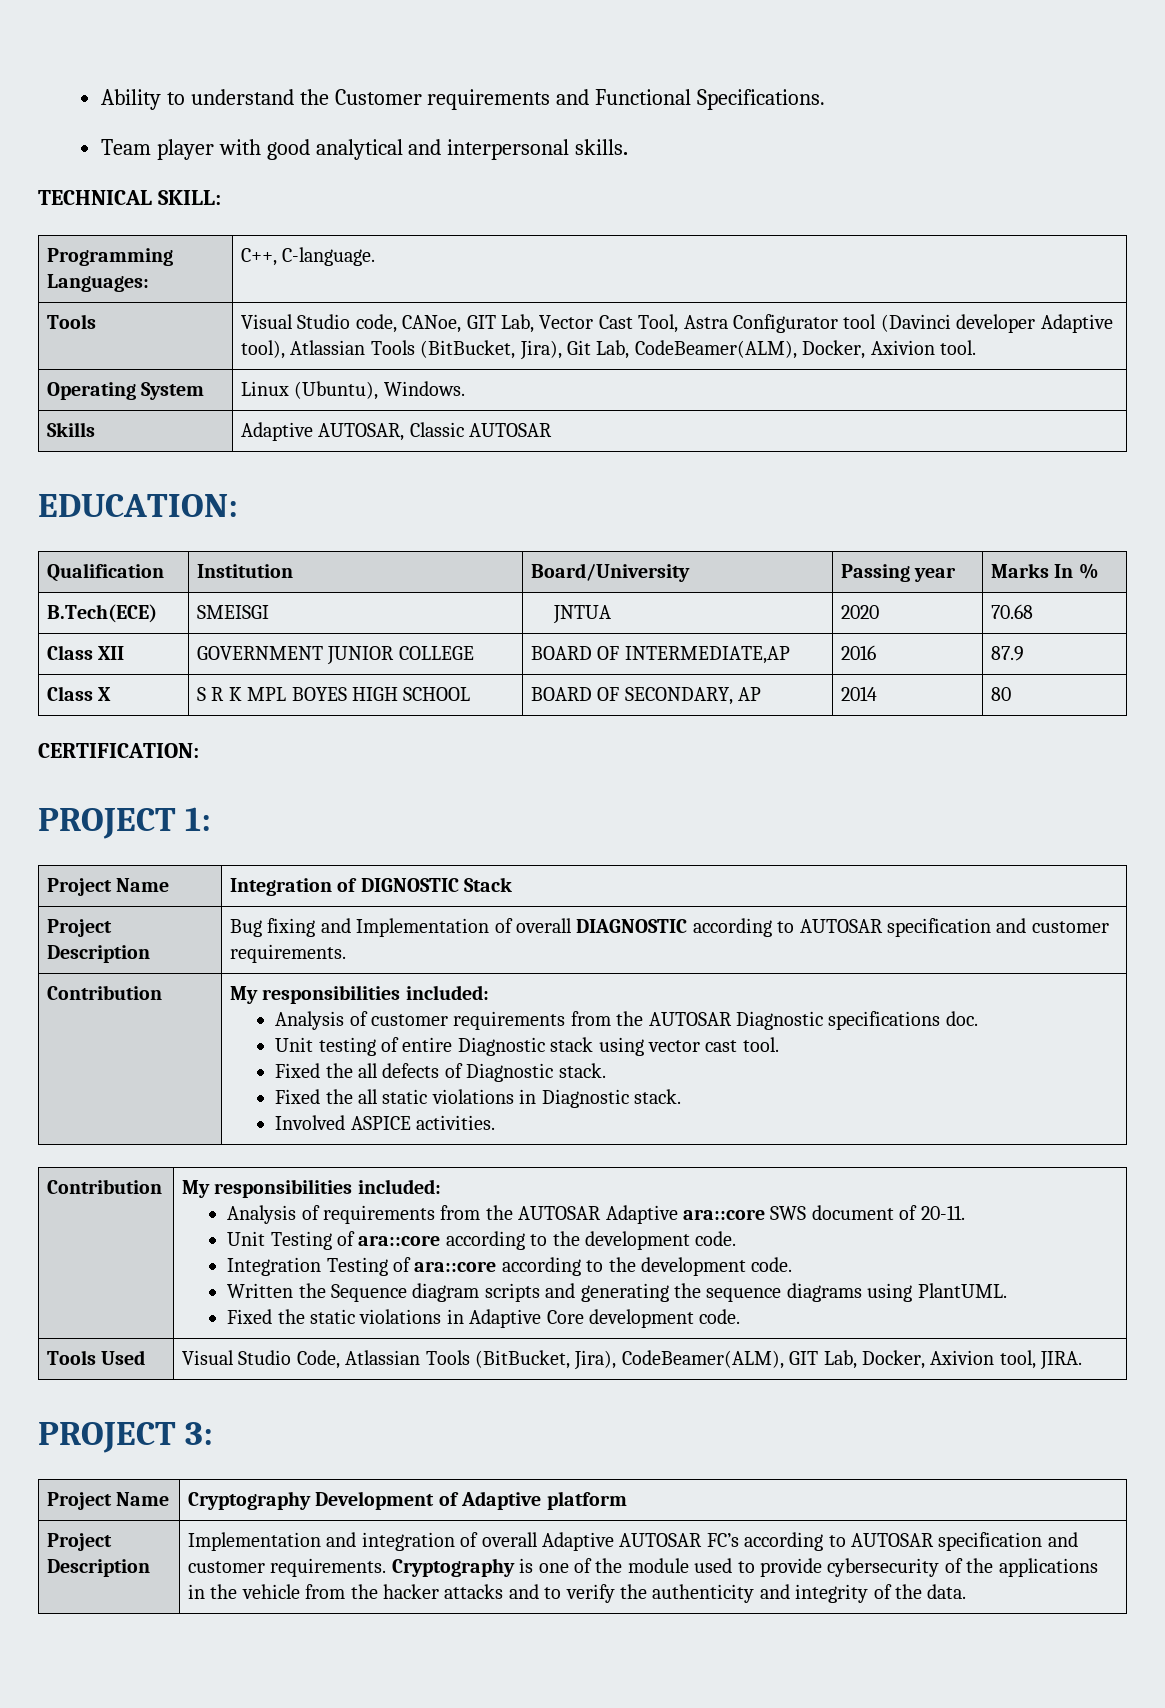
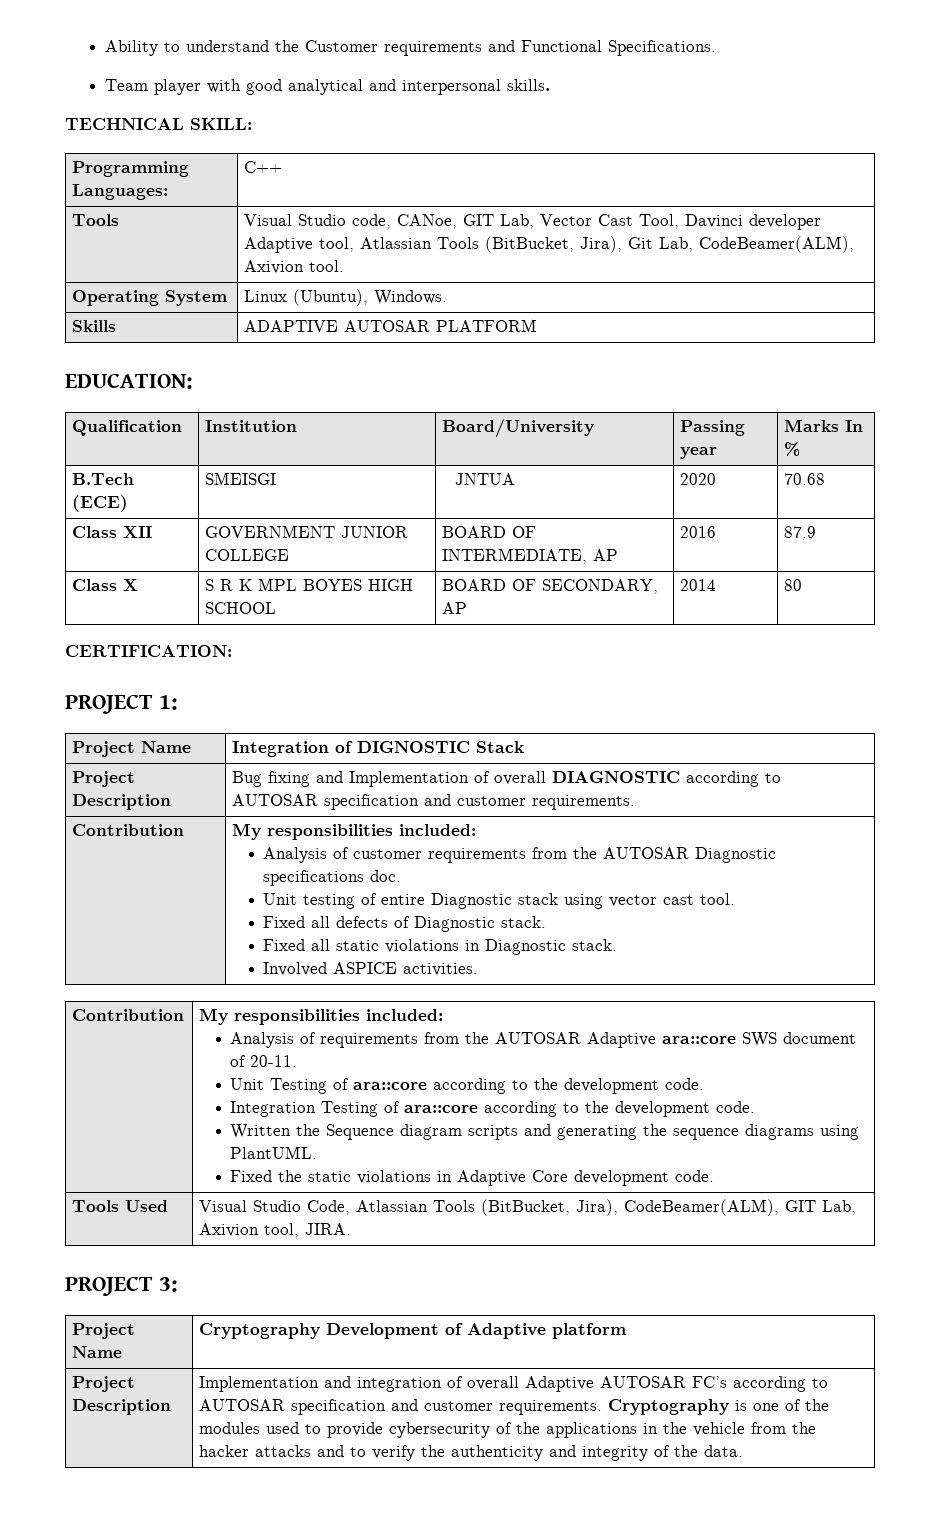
- Programming Languages: | C++, C-language.
+ Programming Languages: | C++
- Tools | Visual Studio code, CANoe, GIT Lab, Vector Cast Tool, Astra Configurator tool (Davinci developer Adaptive tool), Atlassian Tools (BitBucket, Jira), Git Lab, CodeBeamer(ALM), Docker, Axivion tool.
+ Tools | Visual Studio code, CANoe, GIT Lab, Vector Cast Tool, Davinci developer Adaptive tool, Atlassian Tools (BitBucket, Jira), Git Lab, CodeBeamer(ALM), Axivion tool.
- Skills | Adaptive AUTOSAR, Classic AUTOSAR
+ Skills | ADAPTIVE AUTOSAR PLATFORM
- B.Tech(ECE) | SMEISGI | JNTUA | 2020 | 70.68
+ B.Tech (ECE) | SMEISGI | JNTUA | 2020 | 70.68
- Class XII | GOVERNMENT JUNIOR COLLEGE | BOARD OF INTERMEDIATE,AP | 2016 | 87.9
+ Class XII | GOVERNMENT JUNIOR COLLEGE | BOARD OF INTERMEDIATE, AP | 2016 | 87.9
- Fixed the all defects of Diagnostic stack.
+ Fixed all defects of Diagnostic stack.
- Fixed the all static violations in Diagnostic stack.
+ Fixed all static violations in Diagnostic stack.
- Tools Used | Visual Studio Code, Atlassian Tools (BitBucket, Jira), CodeBeamer(ALM), GIT Lab, Docker, Axivion tool, JIRA.
+ Tools Used | Visual Studio Code, Atlassian Tools (BitBucket, Jira), CodeBeamer(ALM), GIT Lab, Axivion tool, JIRA.
- Cryptography is one of the module used to provide cybersecurity of the applications in the vehicle from the hacker attacks and to verify the authenticity and integrity of the data.
+ Cryptography is one of the modules used to provide cybersecurity of the applications in the vehicle from the hacker attacks and to verify the authenticity and integrity of the data.

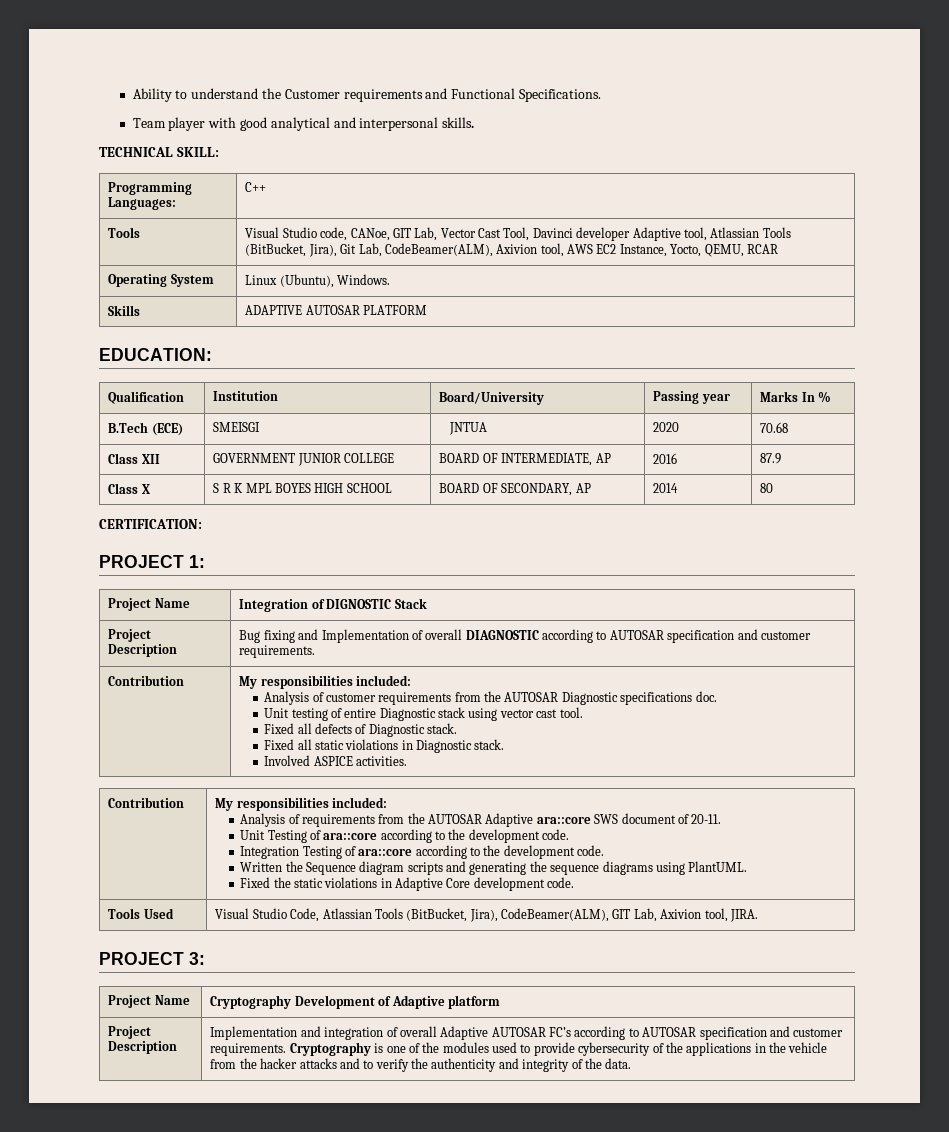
- Tools | Visual Studio code, CANoe, GIT Lab, Vector Cast Tool, Davinci developer Adaptive tool, Atlassian Tools (BitBucket, Jira), Git Lab, CodeBeamer(ALM), Axivion tool.
+ Tools | Visual Studio code, CANoe, GIT Lab, Vector Cast Tool, Davinci developer Adaptive tool, Atlassian Tools (BitBucket, Jira), Git Lab, CodeBeamer(ALM), Axivion tool, AWS EC2 Instance, Yocto, QEMU, RCAR

